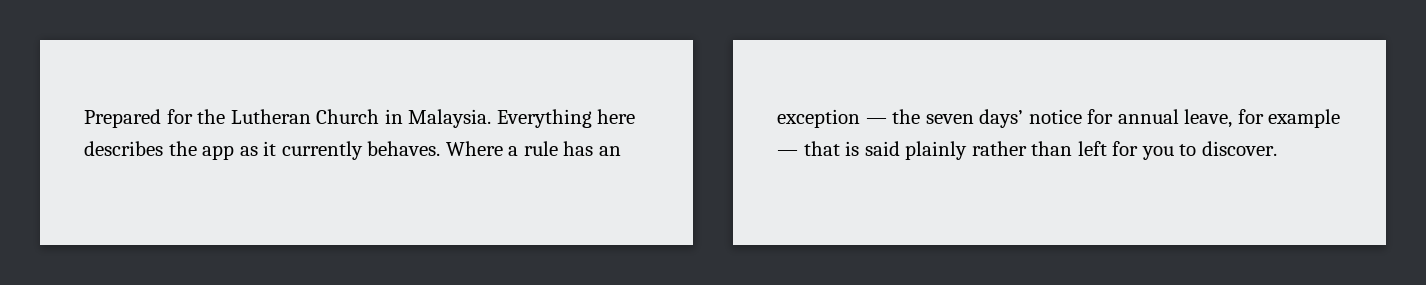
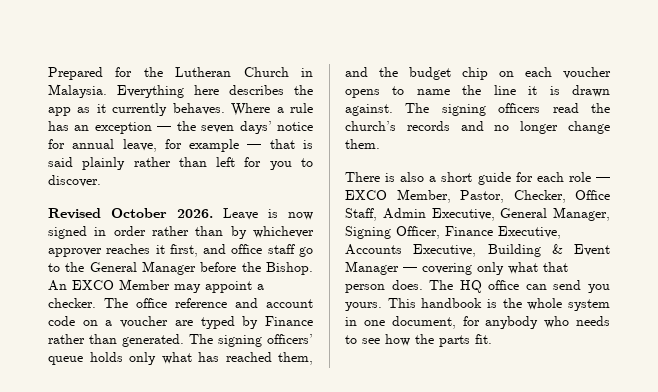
+ Revised October 2026. Leave is now signed in order rather than by whichever approver reaches it first, and office staff go to the General Manager before the Bishop. An EXCO Member may appoint a checker. The office reference and account code on a voucher are typed by Finance rather than generated. The signing officers’ queue holds only what has reached them, and the budget chip on each voucher opens to name the line it is drawn against. The signing officers read the church’s records and no longer change them.
+ There is also a short guide for each role — EXCO Member, Pastor, Checker, Office Staff, Admin Executive, General Manager, Signing Officer, Finance Executive, Accounts Executive, Building & Event Manager — covering only what that person does. The HQ office can send you yours. This handbook is the whole system in one document, for anybody who needs to see how the parts fit.

